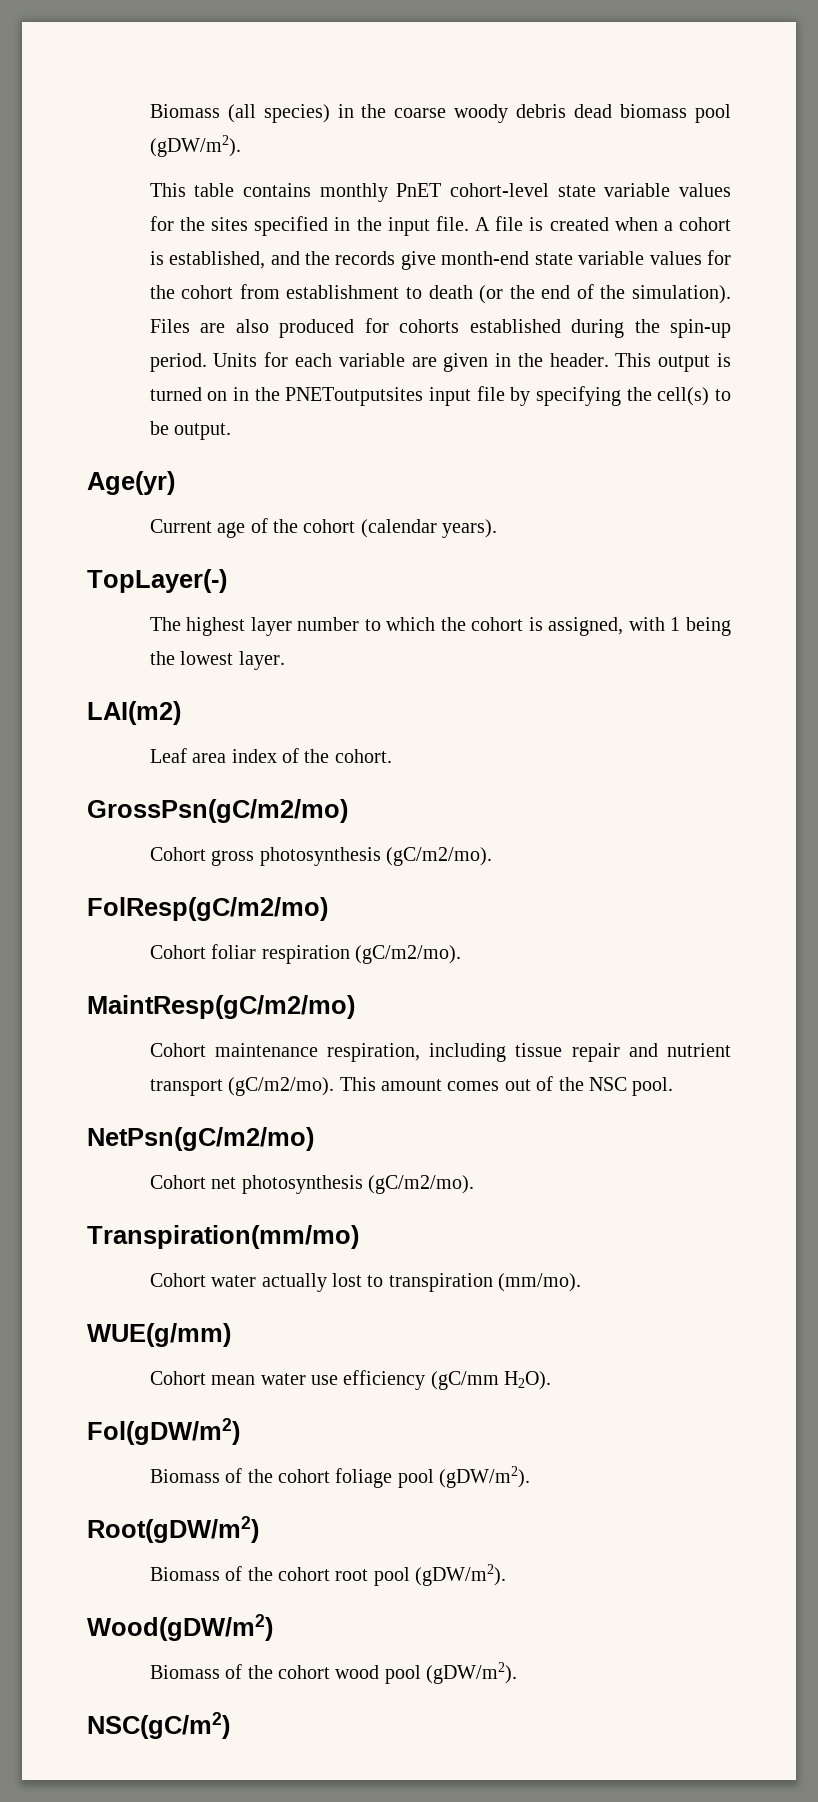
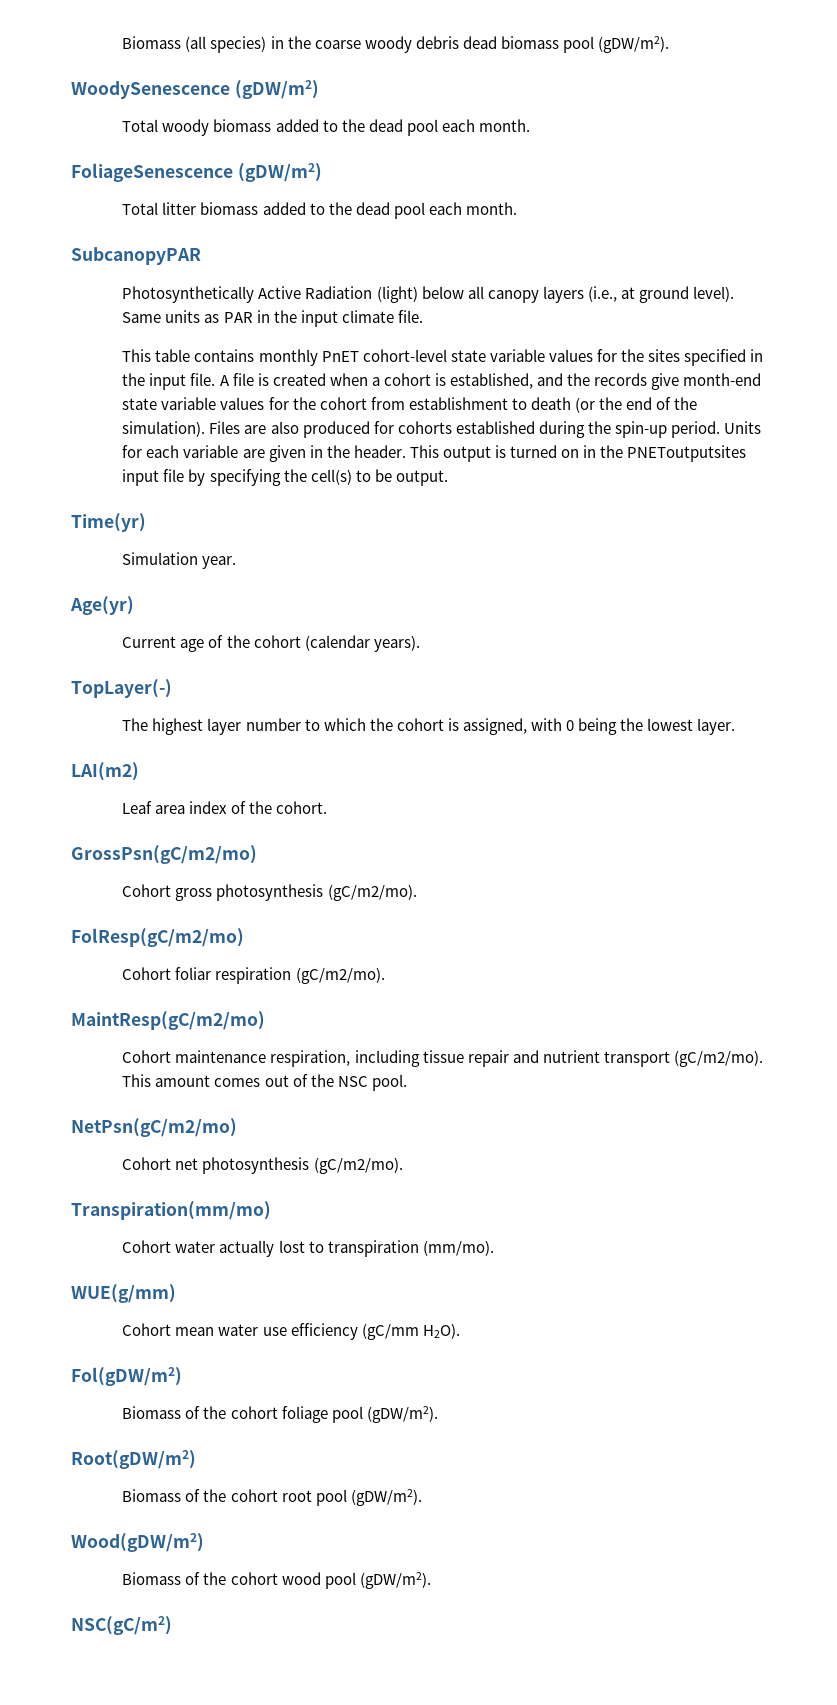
+ WoodySenescence (gDW/m2)
+ Total woody biomass added to the dead pool each month.
+ FoliageSenescence (gDW/m2)
+ Total litter biomass added to the dead pool each month.
+ SubcanopyPAR
+ Photosynthetically Active Radiation (light) below all canopy layers (i.e., at ground level). Same units as PAR in the input climate file.
+ Time(yr)
+ Simulation year.
- The highest layer number to which the cohort is assigned, with 1 being the lowest layer.
+ The highest layer number to which the cohort is assigned, with 0 being the lowest layer.

